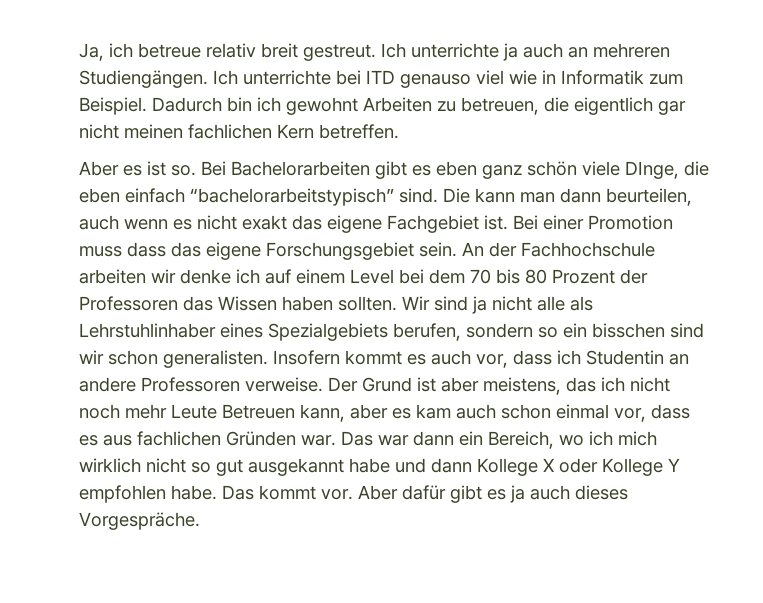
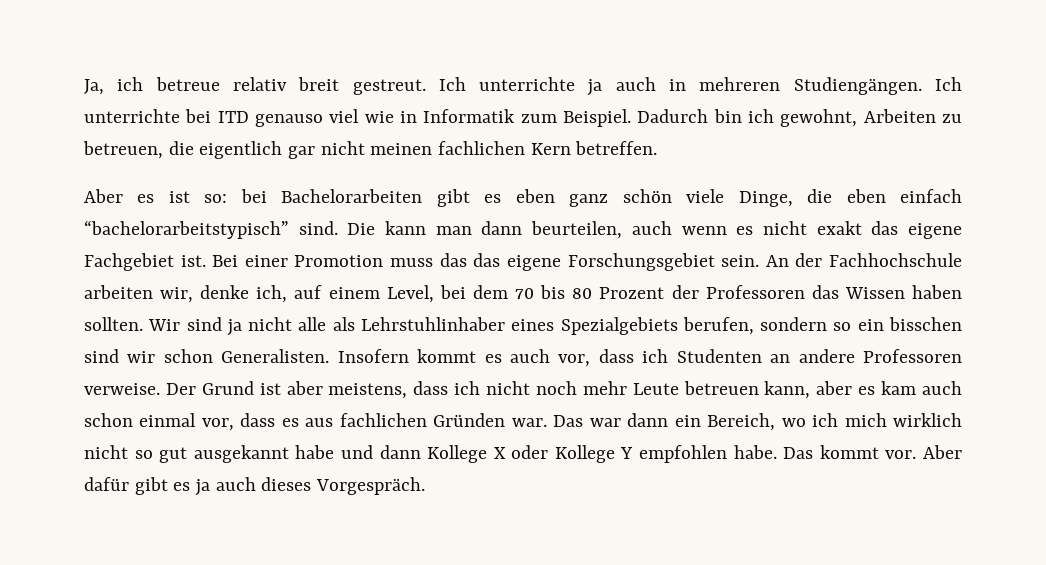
- Ich unterrichte ja auch an mehreren Studiengängen.
+ Ich unterrichte ja auch in mehreren Studiengängen.
- Dadurch bin ich gewohnt Arbeiten zu betreuen, die eigentlich gar nicht meinen fachlichen Kern betreffen.
+ Dadurch bin ich gewohnt, Arbeiten zu betreuen, die eigentlich gar nicht meinen fachlichen Kern betreffen.
- Aber es ist so. Bei Bachelorarbeiten gibt es eben ganz schön viele DInge, die eben einfach “bachelorarbeitstypisch” sind.
+ Aber es ist so: bei Bachelorarbeiten gibt es eben ganz schön viele Dinge, die eben einfach “bachelorarbeitstypisch” sind.
- Bei einer Promotion muss dass das eigene Forschungsgebiet sein.
+ Bei einer Promotion muss das das eigene Forschungsgebiet sein.
- An der Fachhochschule arbeiten wir denke ich auf einem Level bei dem 70 bis 80 Prozent der Professoren das Wissen haben sollten.
+ An der Fachhochschule arbeiten wir, denke ich, auf einem Level, bei dem 70 bis 80 Prozent der Professoren das Wissen haben sollten.
- Wir sind ja nicht alle als Lehrstuhlinhaber eines Spezialgebiets berufen, sondern so ein bisschen sind wir schon generalisten.
+ Wir sind ja nicht alle als Lehrstuhlinhaber eines Spezialgebiets berufen, sondern so ein bisschen sind wir schon Generalisten.
- Insofern kommt es auch vor, dass ich Studentin an andere Professoren verweise.
+ Insofern kommt es auch vor, dass ich Studenten an andere Professoren verweise.
- Der Grund ist aber meistens, das ich nicht noch mehr Leute Betreuen kann, aber es kam auch schon einmal vor, dass es aus fachlichen Gründen war.
+ Der Grund ist aber meistens, dass ich nicht noch mehr Leute betreuen kann, aber es kam auch schon einmal vor, dass es aus fachlichen Gründen war.
- Aber dafür gibt es ja auch dieses Vorgespräche.
+ Aber dafür gibt es ja auch dieses Vorgespräch.

